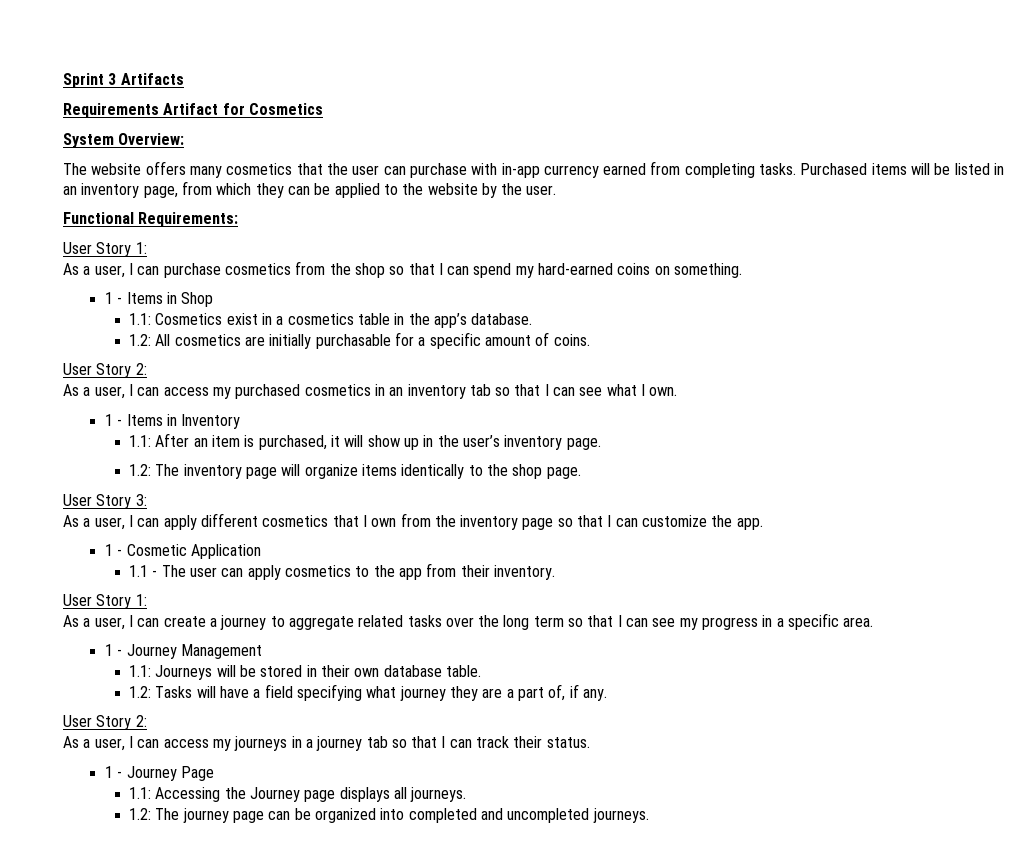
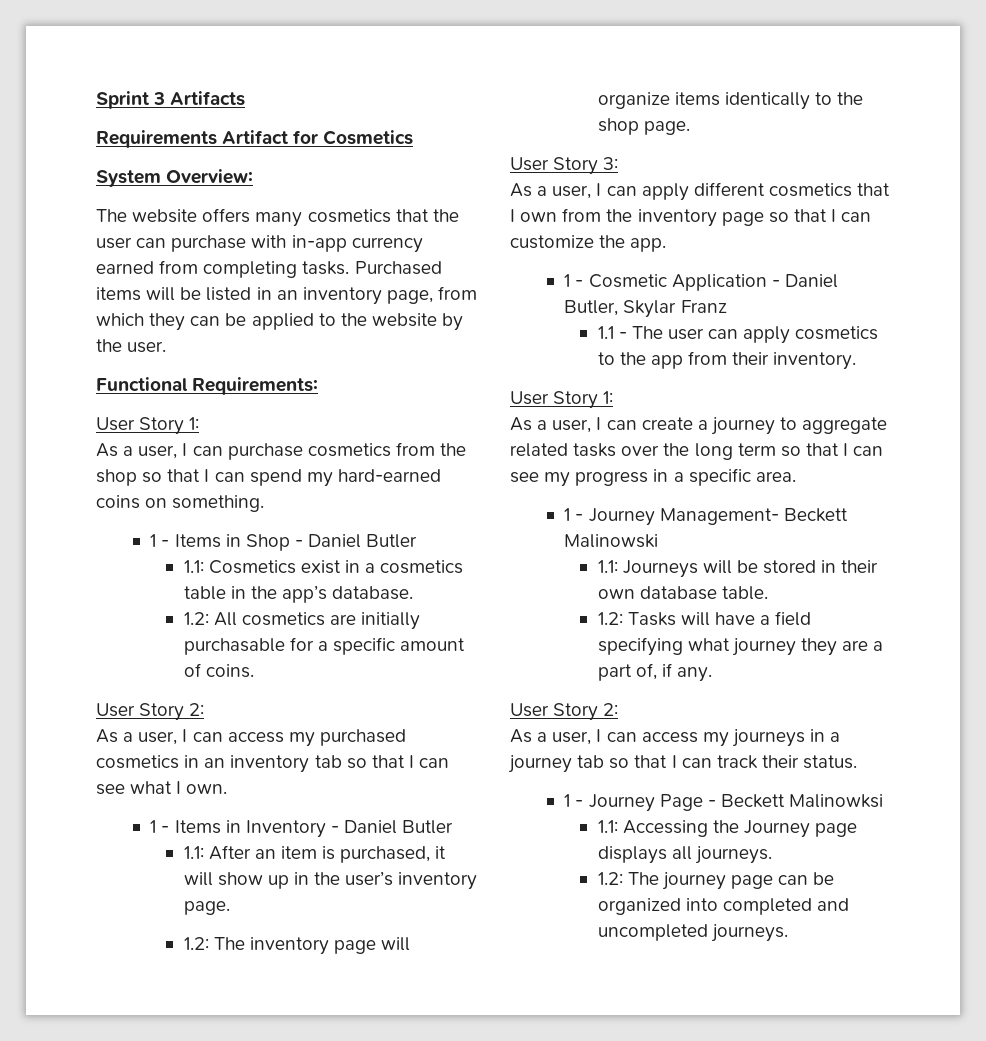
- 1 - Items in Shop
+ 1 - Items in Shop - Daniel Butler
- 1 - Items in Inventory
+ 1 - Items in Inventory - Daniel Butler
- 1 - Cosmetic Application
+ 1 - Cosmetic Application - Daniel Butler, Skylar Franz
- 1 - Journey Management
+ 1 - Journey Management- Beckett Malinowski
- 1 - Journey Page
+ 1 - Journey Page - Beckett Malinowksi

